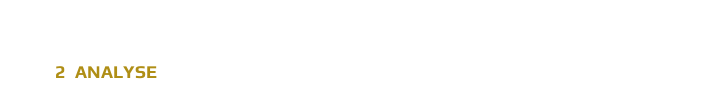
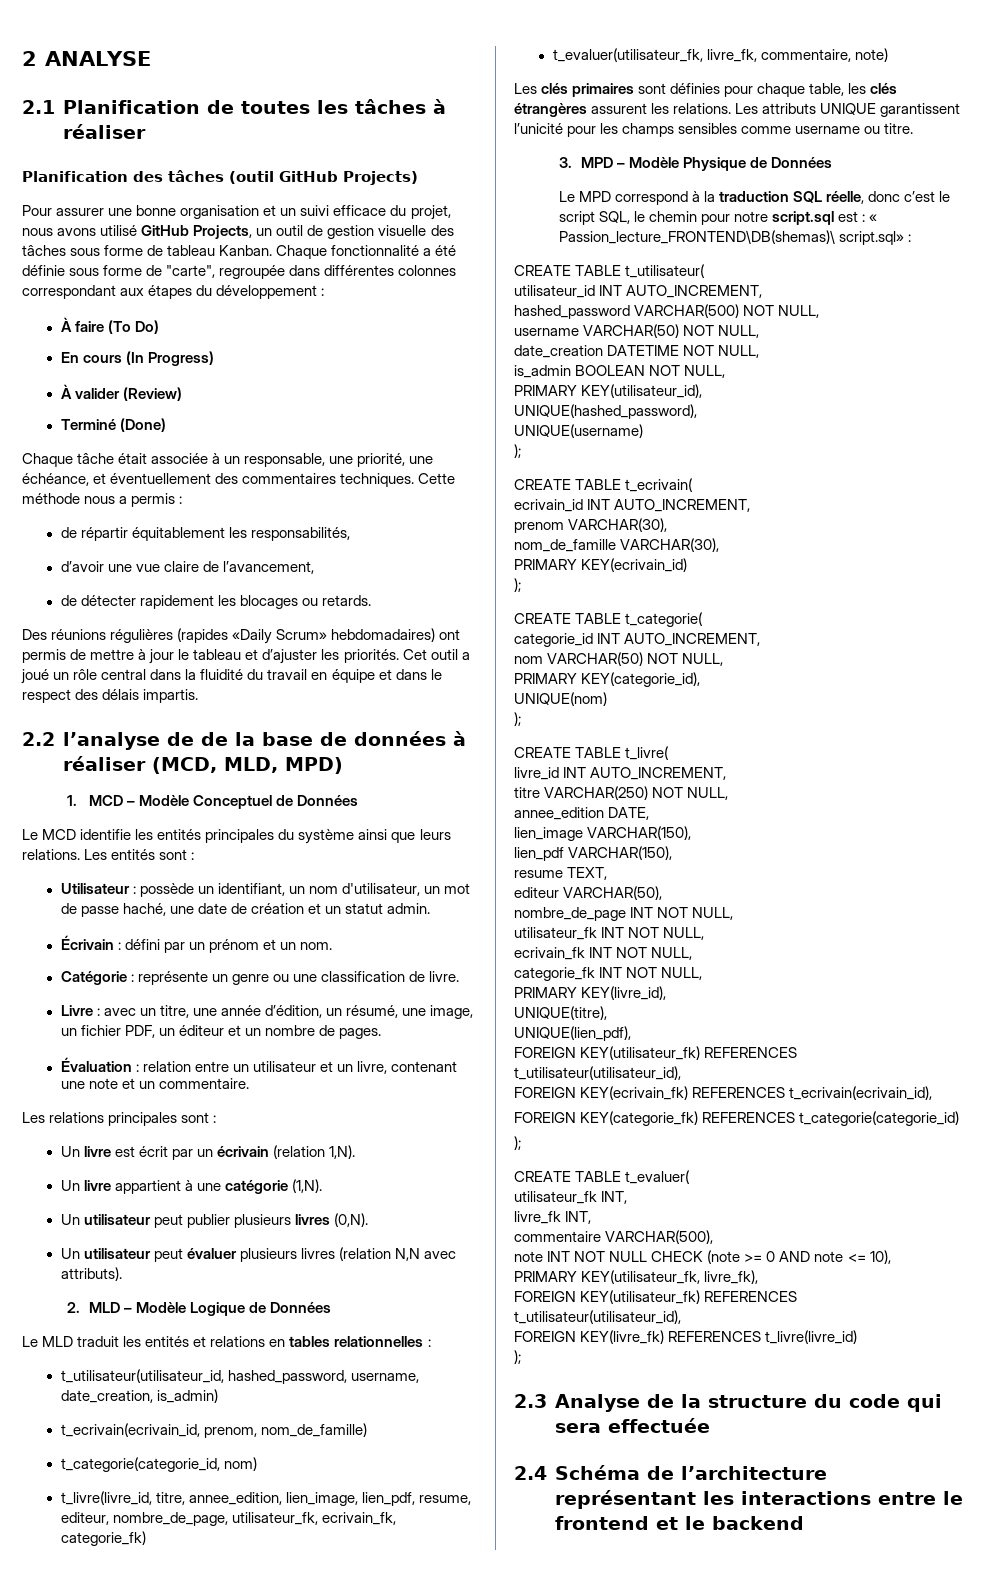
+ 2.1 Planification de toutes les tâches à réaliser
+ Planification des tâches (outil GitHub Projects)
+ Pour assurer une bonne organisation et un suivi efficace du projet, nous avons utilisé GitHub Projects, un outil de gestion visuelle des tâches sous forme de tableau Kanban. Chaque fonctionnalité a été définie sous forme de "carte", regroupée dans différentes colonnes correspondant aux étapes du développement :
+ À faire (To Do)
+ En cours (In Progress)
+ À valider (Review)
+ Terminé (Done)
+ Chaque tâche était associée à un responsable, une priorité, une échéance, et éventuellement des commentaires techniques. Cette méthode nous a permis :
+ de répartir équitablement les responsabilités,
+ d’avoir une vue claire de l’avancement,
+ de détecter rapidement les blocages ou retards.
+ Des réunions régulières (rapides «Daily Scrum» hebdomadaires) ont permis de mettre à jour le tableau et d’ajuster les priorités. Cet outil a joué un rôle central dans la fluidité du travail en équipe et dans le respect des délais impartis.
+ 2.2 l’analyse de de la base de données à réaliser (MCD, MLD, MPD)
+ 1. MCD – Modèle Conceptuel de Données
+ Le MCD identifie les entités principales du système ainsi que leurs relations. Les entités sont :
+ Utilisateur : possède un identifiant, un nom d'utilisateur, un mot de passe haché, une date de création et un statut admin.
+ Écrivain : défini par un prénom et un nom.
+ Catégorie : représente un genre ou une classification de livre.
+ Livre : avec un titre, une année d’édition, un résumé, une image, un fichier PDF, un éditeur et un nombre de pages.
+ Évaluation : relation entre un utilisateur et un livre, contenant une note et un commentaire.
+ Les relations principales sont :
+ Un livre est écrit par un écrivain (relation 1,N).
+ Un livre appartient à une catégorie (1,N).
+ Un utilisateur peut publier plusieurs livres (0,N).
+ Un utilisateur peut évaluer plusieurs livres (relation N,N avec attributs).
+ 2. MLD – Modèle Logique de Données
+ Le MLD traduit les entités et relations en tables relationnelles :
+ t_utilisateur(utilisateur_id, hashed_password, username, date_creation, is_admin)
+ t_ecrivain(ecrivain_id, prenom, nom_de_famille)
+ t_categorie(categorie_id, nom)
+ t_livre(livre_id, titre, annee_edition, lien_image, lien_pdf, resume, editeur, nombre_de_page, utilisateur_fk, ecrivain_fk, categorie_fk)
+ t_evaluer(utilisateur_fk, livre_fk, commentaire, note)
+ Les clés primaires sont définies pour chaque table, les clés étrangères assurent les relations. Les attributs UNIQUE garantissent l’unicité pour les champs sensibles comme username ou titre.
+ 3. MPD – Modèle Physique de Données
+ Le MPD correspond à la traduction SQL réelle, donc c’est le script SQL, le chemin pour notre script.sql est : « Passion_lecture_FRONTEND\DB(shemas)\ script.sql» :
+ CREATE TABLE t_utilisateur(
+ utilisateur_id INT AUTO_INCREMENT,
+ hashed_password VARCHAR(500) NOT NULL,
+ username VARCHAR(50) NOT NULL,
+ date_creation DATETIME NOT NULL,
+ is_admin BOOLEAN NOT NULL,
+ PRIMARY KEY(utilisateur_id),
+ UNIQUE(hashed_password),
+ UNIQUE(username)
+ );
+ CREATE TABLE t_ecrivain(
+ ecrivain_id INT AUTO_INCREMENT,
+ prenom VARCHAR(30),
+ nom_de_famille VARCHAR(30),
+ PRIMARY KEY(ecrivain_id)
+ );
+ CREATE TABLE t_categorie(
+ categorie_id INT AUTO_INCREMENT,
+ nom VARCHAR(50) NOT NULL,
+ PRIMARY KEY(categorie_id),
+ UNIQUE(nom)
+ );
+ CREATE TABLE t_livre(
+ livre_id INT AUTO_INCREMENT,
+ titre VARCHAR(250) NOT NULL,
+ annee_edition DATE,
+ lien_image VARCHAR(150),
+ lien_pdf VARCHAR(150),
+ resume TEXT,
+ editeur VARCHAR(50),
+ nombre_de_page INT NOT NULL,
+ utilisateur_fk INT NOT NULL,
+ ecrivain_fk INT NOT NULL,
+ categorie_fk INT NOT NULL,
+ PRIMARY KEY(livre_id),
+ UNIQUE(titre),
+ UNIQUE(lien_pdf),
+ FOREIGN KEY(utilisateur_fk) REFERENCES t_utilisateur(utilisateur_id),
+ FOREIGN KEY(ecrivain_fk) REFERENCES t_ecrivain(ecrivain_id),
+ FOREIGN KEY(categorie_fk) REFERENCES t_categorie(categorie_id)
+ );
+ CREATE TABLE t_evaluer(
+ utilisateur_fk INT,
+ livre_fk INT,
+ commentaire VARCHAR(500),
+ note INT NOT NULL CHECK (note >= 0 AND note <= 10),
+ PRIMARY KEY(utilisateur_fk, livre_fk),
+ FOREIGN KEY(utilisateur_fk) REFERENCES t_utilisateur(utilisateur_id),
+ FOREIGN KEY(livre_fk) REFERENCES t_livre(livre_id)
+ );
+ 2.3 Analyse de la structure du code qui sera effectuée
+ 2.4 Schéma de l’architecture représentant les interactions entre le frontend et le backend

